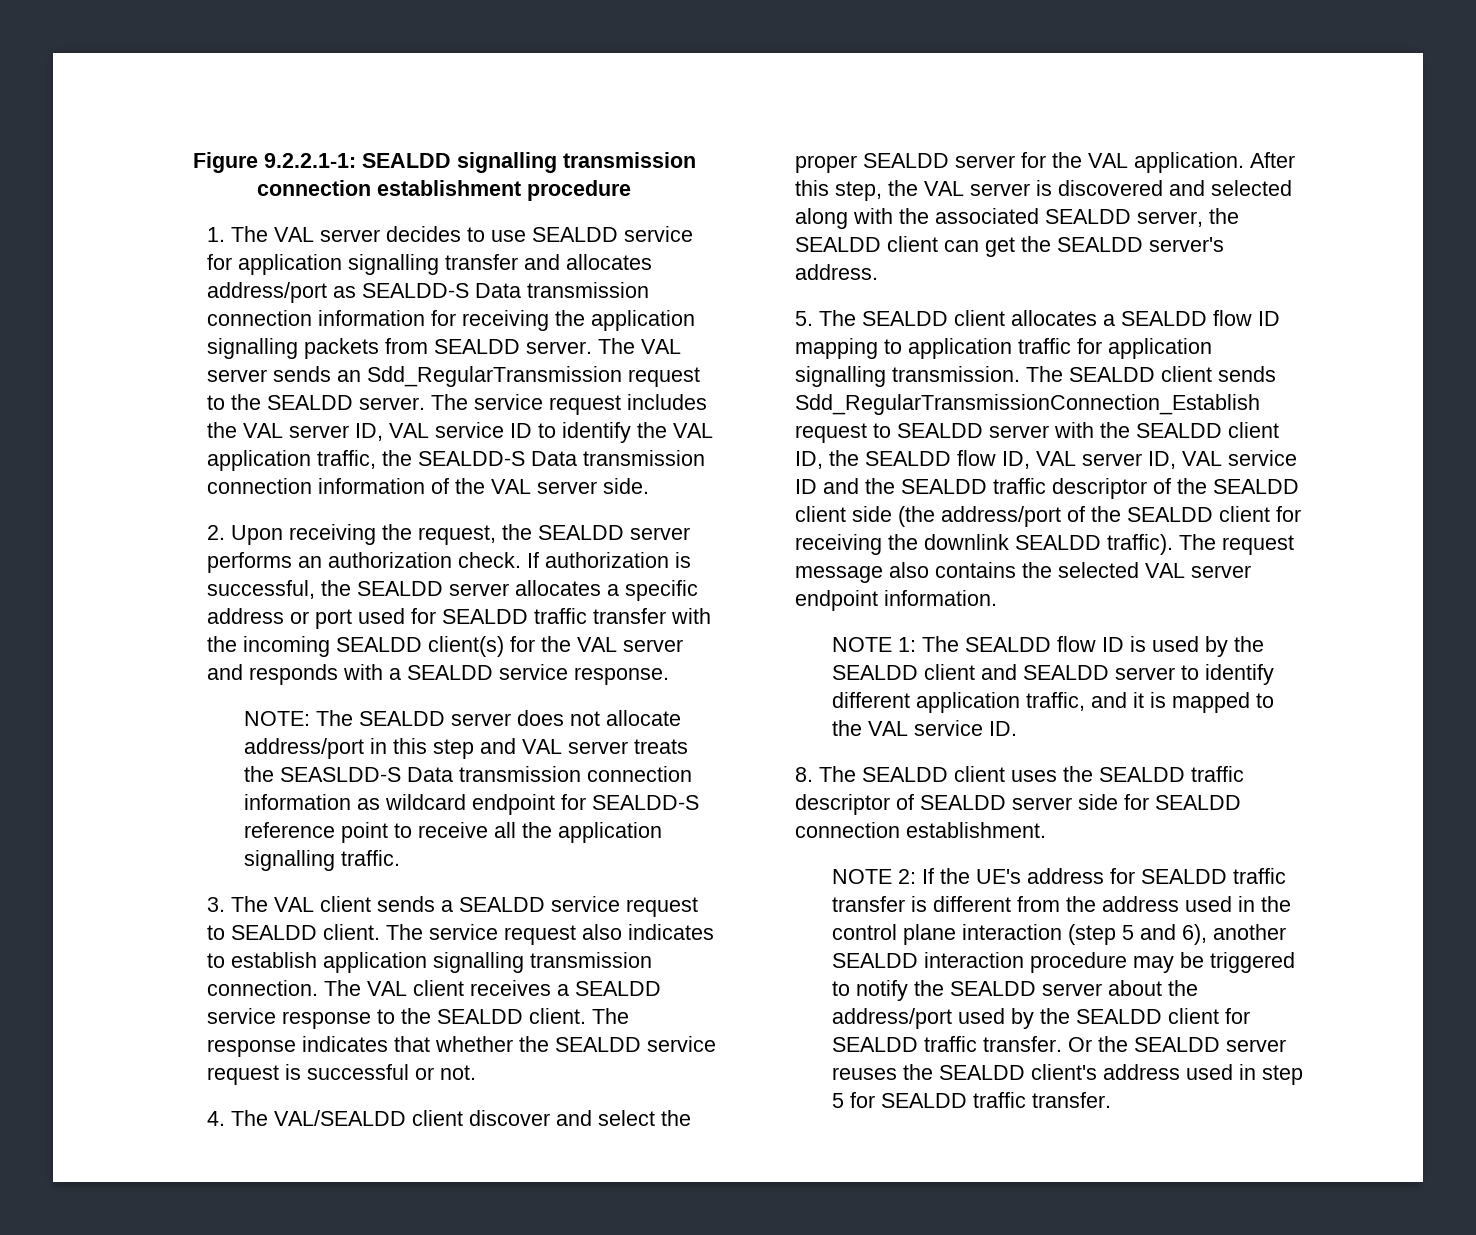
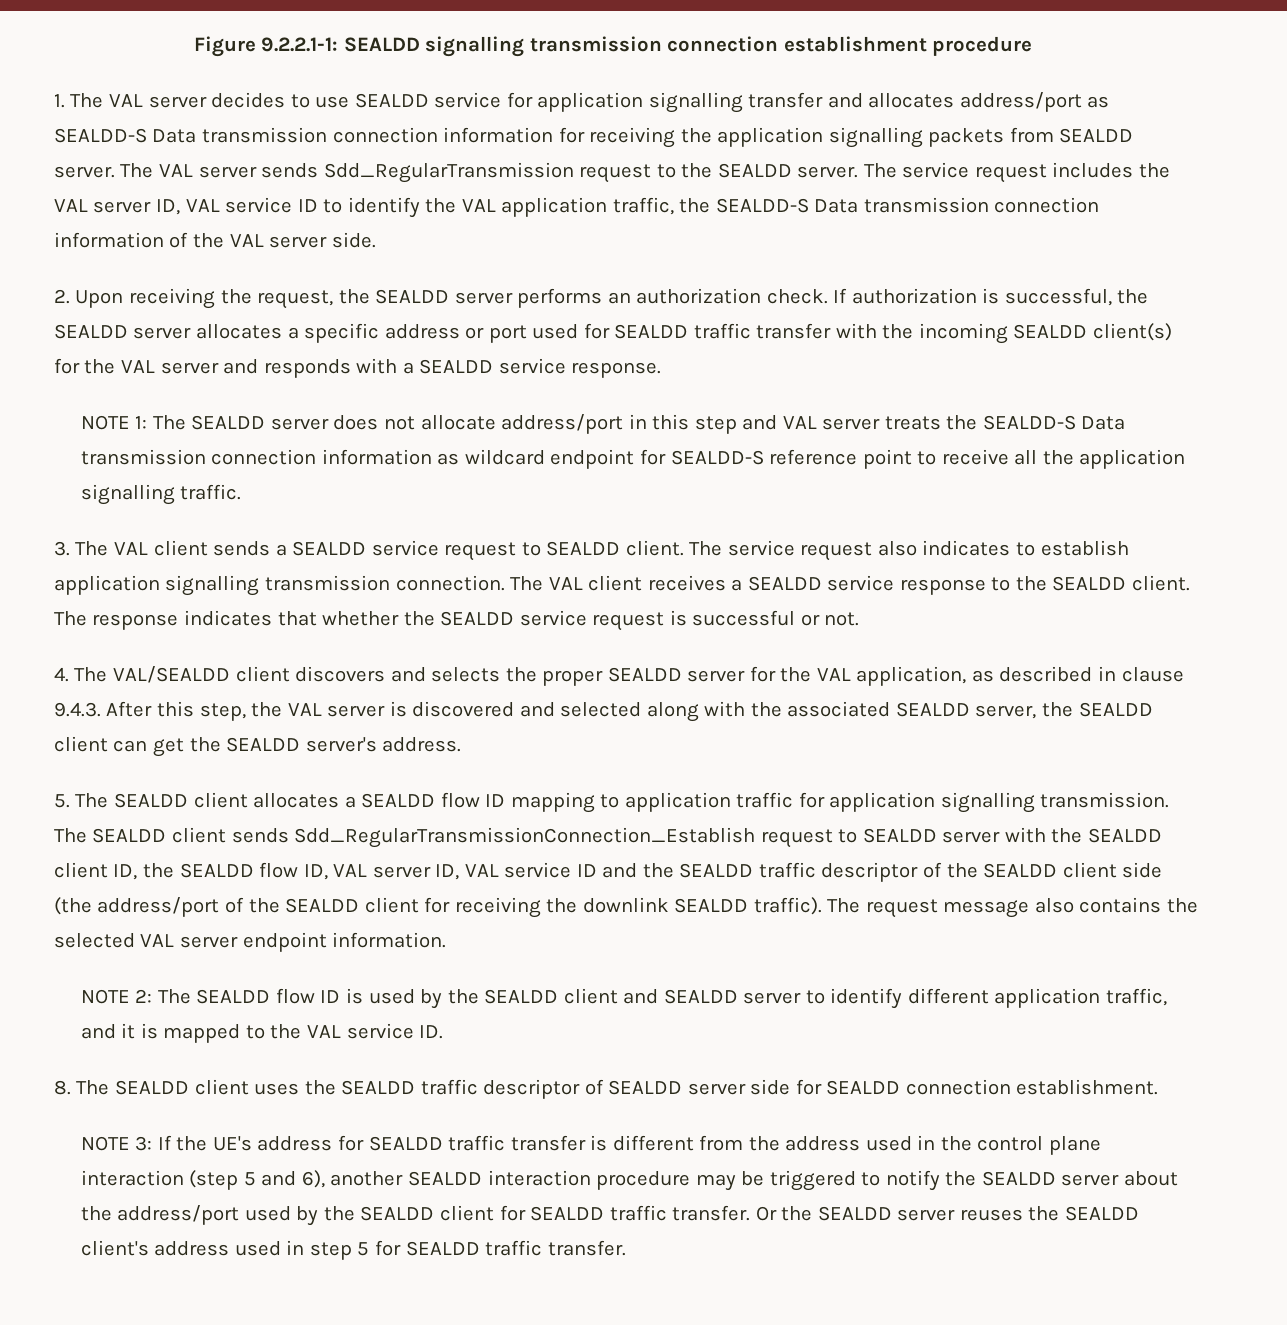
- The VAL server sends an Sdd_RegularTransmission request to the SEALDD server.
+ The VAL server sends Sdd_RegularTransmission request to the SEALDD server.
- NOTE: The SEALDD server does not allocate address/port in this step and VAL server treats the SEASLDD-S Data transmission connection information as wildcard endpoint for SEALDD-S reference point to receive all the application signalling traffic.
+ NOTE 1: The SEALDD server does not allocate address/port in this step and VAL server treats the SEALDD-S Data transmission connection information as wildcard endpoint for SEALDD-S reference point to receive all the application signalling traffic.
- 4. The VAL/SEALDD client discover and select the proper SEALDD server for the VAL application. After this step, the VAL server is discovered and selected along with the associated SEALDD server, the SEALDD client can get the SEALDD server's address.
+ 4. The VAL/SEALDD client discovers and selects the proper SEALDD server for the VAL application, as described in clause 9.4.3. After this step, the VAL server is discovered and selected along with the associated SEALDD server, the SEALDD client can get the SEALDD server's address.
- NOTE 1: The SEALDD flow ID is used by the SEALDD client and SEALDD server to identify different application traffic, and it is mapped to the VAL service ID.
+ NOTE 2: The SEALDD flow ID is used by the SEALDD client and SEALDD server to identify different application traffic, and it is mapped to the VAL service ID.
- NOTE 2: If the UE's address for SEALDD traffic transfer is different from the address used in the control plane interaction (step 5 and 6), another SEALDD interaction procedure may be triggered to notify the SEALDD server about the address/port used by the SEALDD client for SEALDD traffic transfer.
+ NOTE 3: If the UE's address for SEALDD traffic transfer is different from the address used in the control plane interaction (step 5 and 6), another SEALDD interaction procedure may be triggered to notify the SEALDD server about the address/port used by the SEALDD client for SEALDD traffic transfer.

